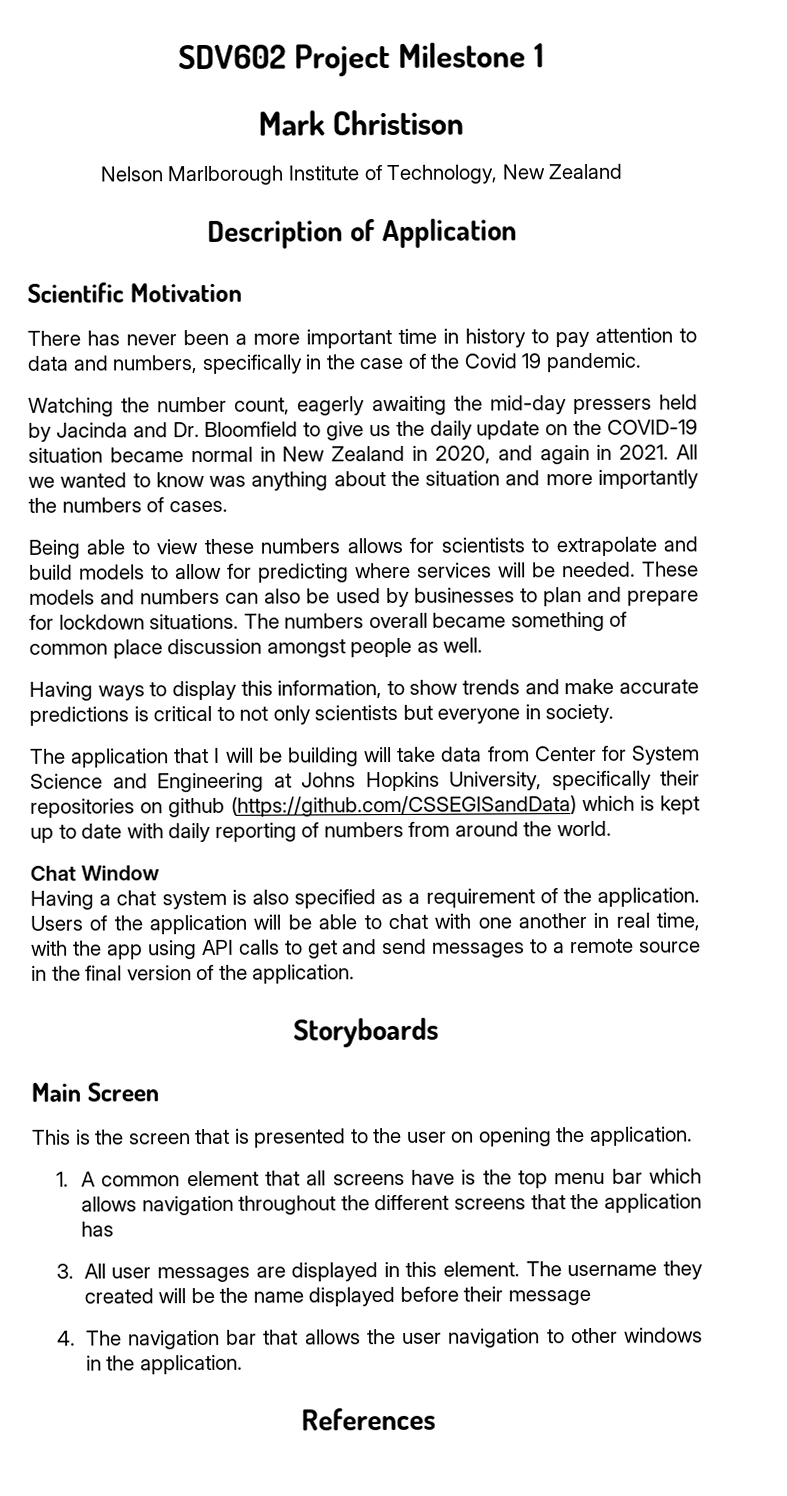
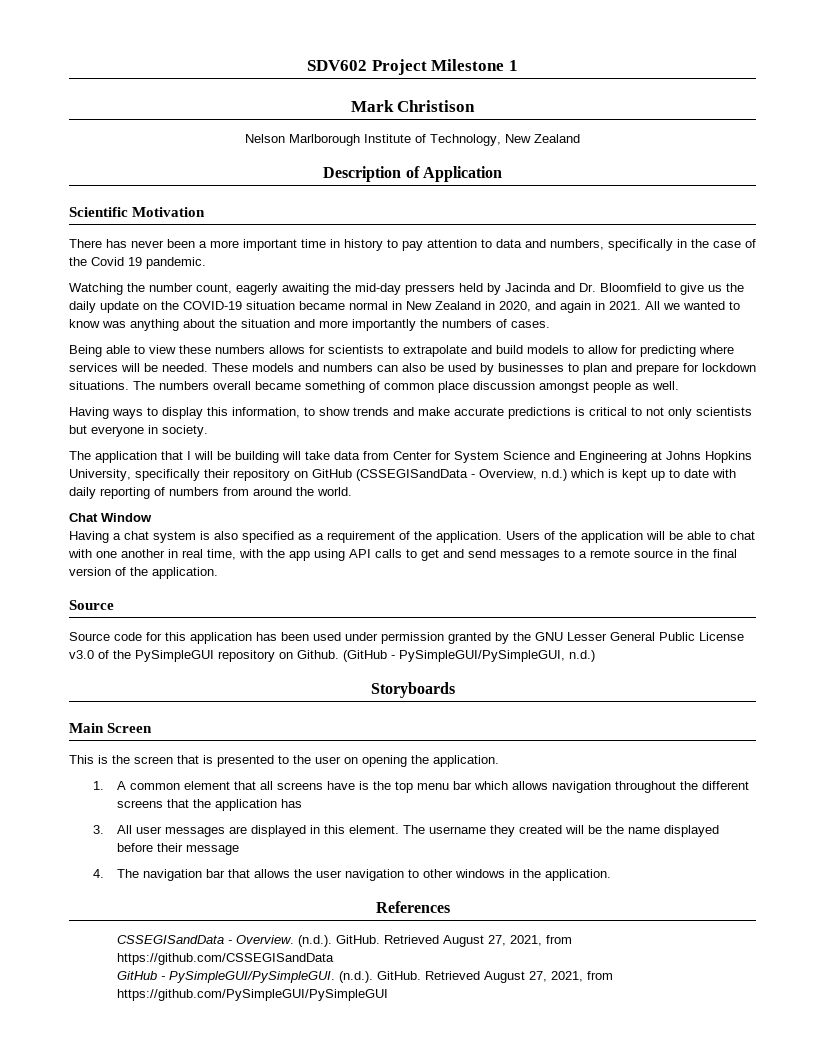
- The application that I will be building will take data from Center for System Science and Engineering at Johns Hopkins University, specifically their repositories on github (https://github.com/CSSEGISandData) which is kept up to date with daily reporting of numbers from around the world.
+ The application that I will be building will take data from Center for System Science and Engineering at Johns Hopkins University, specifically their repository on GitHub (CSSEGISandData - Overview, n.d.) which is kept up to date with daily reporting of numbers from around the world.
  Users of the application will be able to chat with one another in real time, with the app using API calls to get and send messages to a remote source in the final version of the application.
+ Source
+ Source code for this application has been used under permission granted by the GNU Lesser General Public License v3.0 of the PySimpleGUI repository on Github. (GitHub - PySimpleGUI/PySimpleGUI, n.d.)
+ CSSEGISandData - Overview. (n.d.). GitHub. Retrieved August 27, 2021, from https://github.com/CSSEGISandData
+ GitHub - PySimpleGUI/PySimpleGUI. (n.d.). GitHub. Retrieved August 27, 2021, from https://github.com/PySimpleGUI/PySimpleGUI

